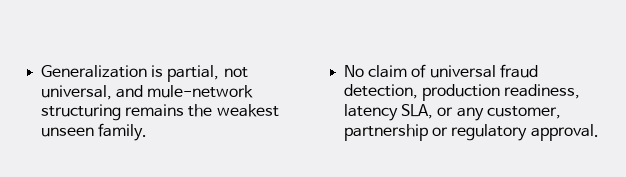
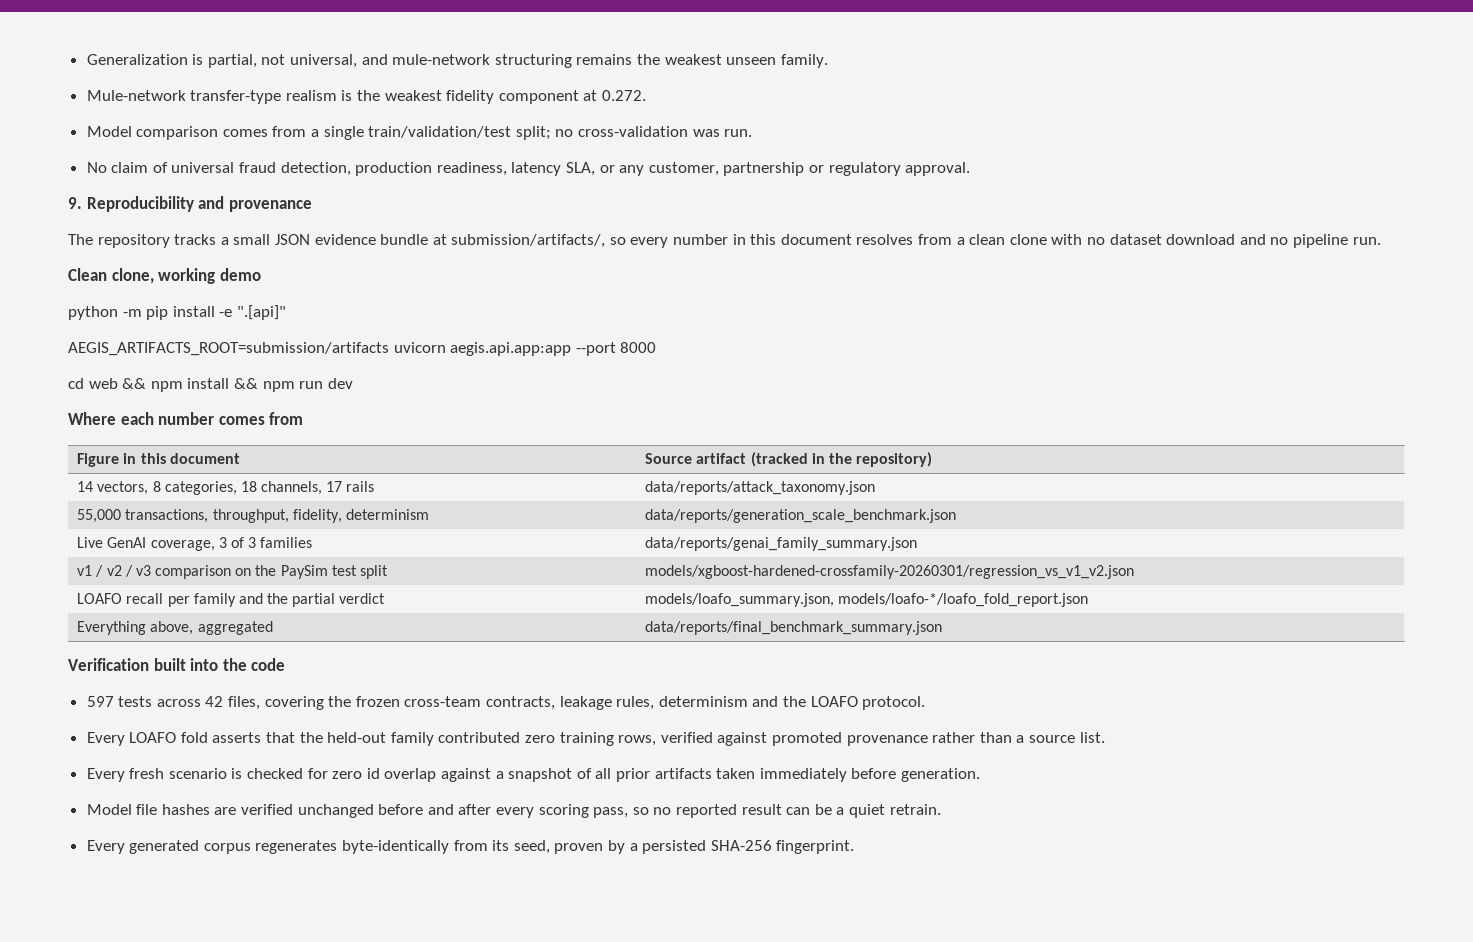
+ Mule-network transfer-type realism is the weakest fidelity component at 0.272.
+ Model comparison comes from a single train/validation/test split; no cross-validation was run.
+ 9. Reproducibility and provenance
+ The repository tracks a small JSON evidence bundle at submission/artifacts/, so every number in this document resolves from a clean clone with no dataset download and no pipeline run.
+ Clean clone, working demo
+ python -m pip install -e ".[api]"
+ AEGIS_ARTIFACTS_ROOT=submission/artifacts uvicorn aegis.api.app:app --port 8000
+ cd web && npm install && npm run dev
+ Where each number comes from
+ Figure in this document | Source artifact (tracked in the repository)
+ 14 vectors, 8 categories, 18 channels, 17 rails | data/reports/attack_taxonomy.json
+ 55,000 transactions, throughput, fidelity, determinism | data/reports/generation_scale_benchmark.json
+ Live GenAI coverage, 3 of 3 families | data/reports/genai_family_summary.json
+ v1 / v2 / v3 comparison on the PaySim test split | models/xgboost-hardened-crossfamily-20260301/regression_vs_v1_v2.json
+ LOAFO recall per family and the partial verdict | models/loafo_summary.json, models/loafo-*/loafo_fold_report.json
+ Everything above, aggregated | data/reports/final_benchmark_summary.json
+ Verification built into the code
+ 597 tests across 42 files, covering the frozen cross-team contracts, leakage rules, determinism and the LOAFO protocol.
+ Every LOAFO fold asserts that the held-out family contributed zero training rows, verified against promoted provenance rather than a source list.
+ Every fresh scenario is checked for zero id overlap against a snapshot of all prior artifacts taken immediately before generation.
+ Model file hashes are verified unchanged before and after every scoring pass, so no reported result can be a quiet retrain.
+ Every generated corpus regenerates byte-identically from its seed, proven by a persisted SHA-256 fingerprint.

